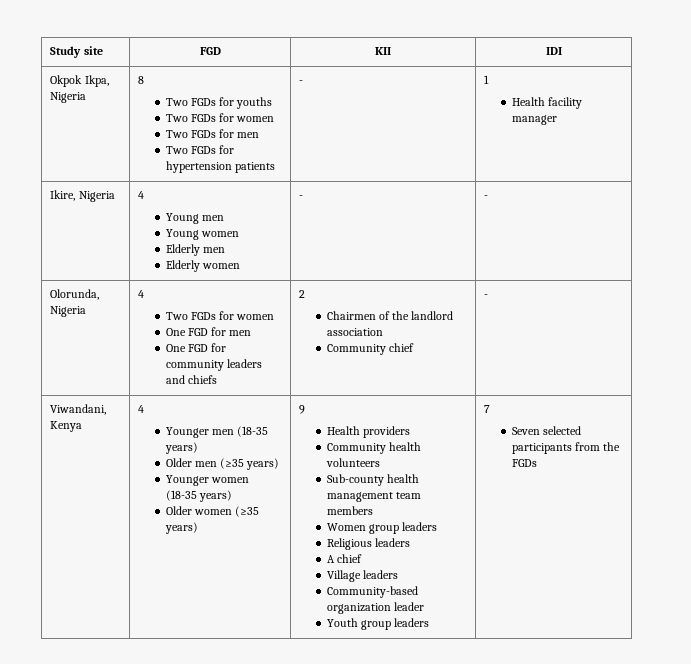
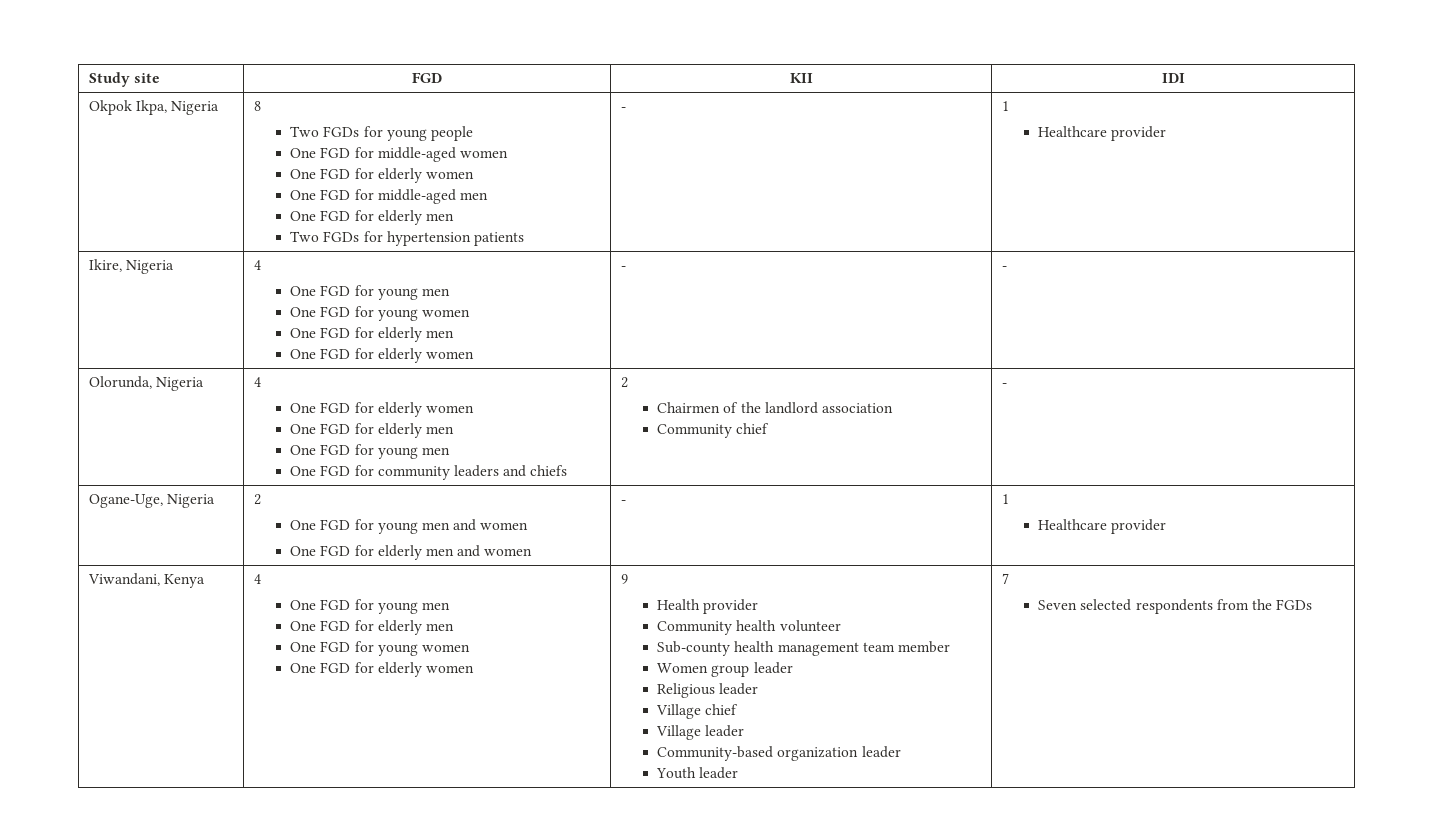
  Okpok Ikpa, Nigeria | 8
- Two FGDs for youths
- Two FGDs for women
- Two FGDs for men
+ Two FGDs for young people
+ One FGD for middle-aged women
+ One FGD for elderly women
+ One FGD for middle-aged men
+ One FGD for elderly men
  Two FGDs for hypertension patients | - | 1
- Health facility manager
+ Healthcare provider
  Ikire, Nigeria | 4
- Young men
- Young women
- Elderly men
- Elderly women | - | -
+ One FGD for young men
+ One FGD for young women
+ One FGD for elderly men
+ One FGD for elderly women | - | -
  Olorunda, Nigeria | 4
- Two FGDs for women
- One FGD for men
+ One FGD for elderly women
+ One FGD for elderly men
+ One FGD for young men
+ Ogane-Uge, Nigeria | 2
+ One FGD for young men and women
+ One FGD for elderly men and women | - | 1
+ Healthcare provider
  Viwandani, Kenya | 4
- Younger men (18-35 years)
- Older men (≥35 years)
- Younger women (18-35 years)
- Older women (≥35 years)
+ One FGD for young men
+ One FGD for elderly men
+ One FGD for young women
+ One FGD for elderly women
- Health providers
+ Health provider
- Community health volunteers
+ Community health volunteer
- Sub-county health management team members
+ Sub-county health management team member
- Women group leaders
+ Women group leader
- Religious leaders
- A chief
+ Religious leader
+ Village chief
- Village leaders
+ Village leader
- Youth group leaders
+ Youth leader
- Seven selected participants from the FGDs
+ Seven selected respondents from the FGDs

